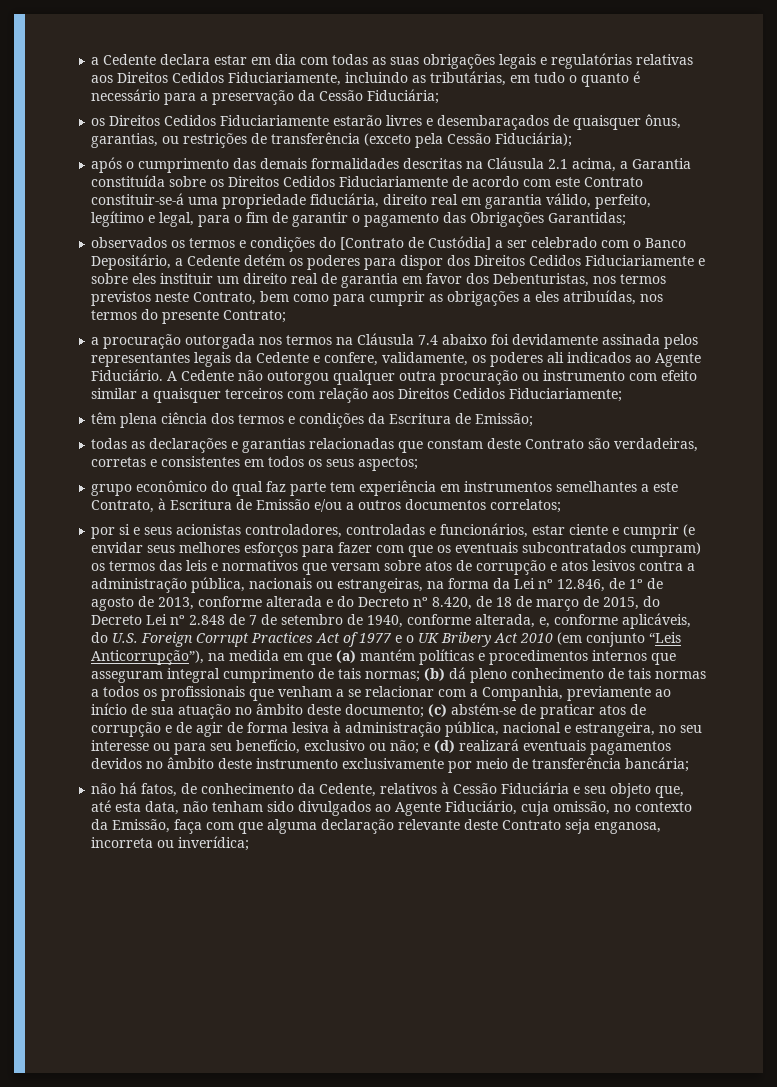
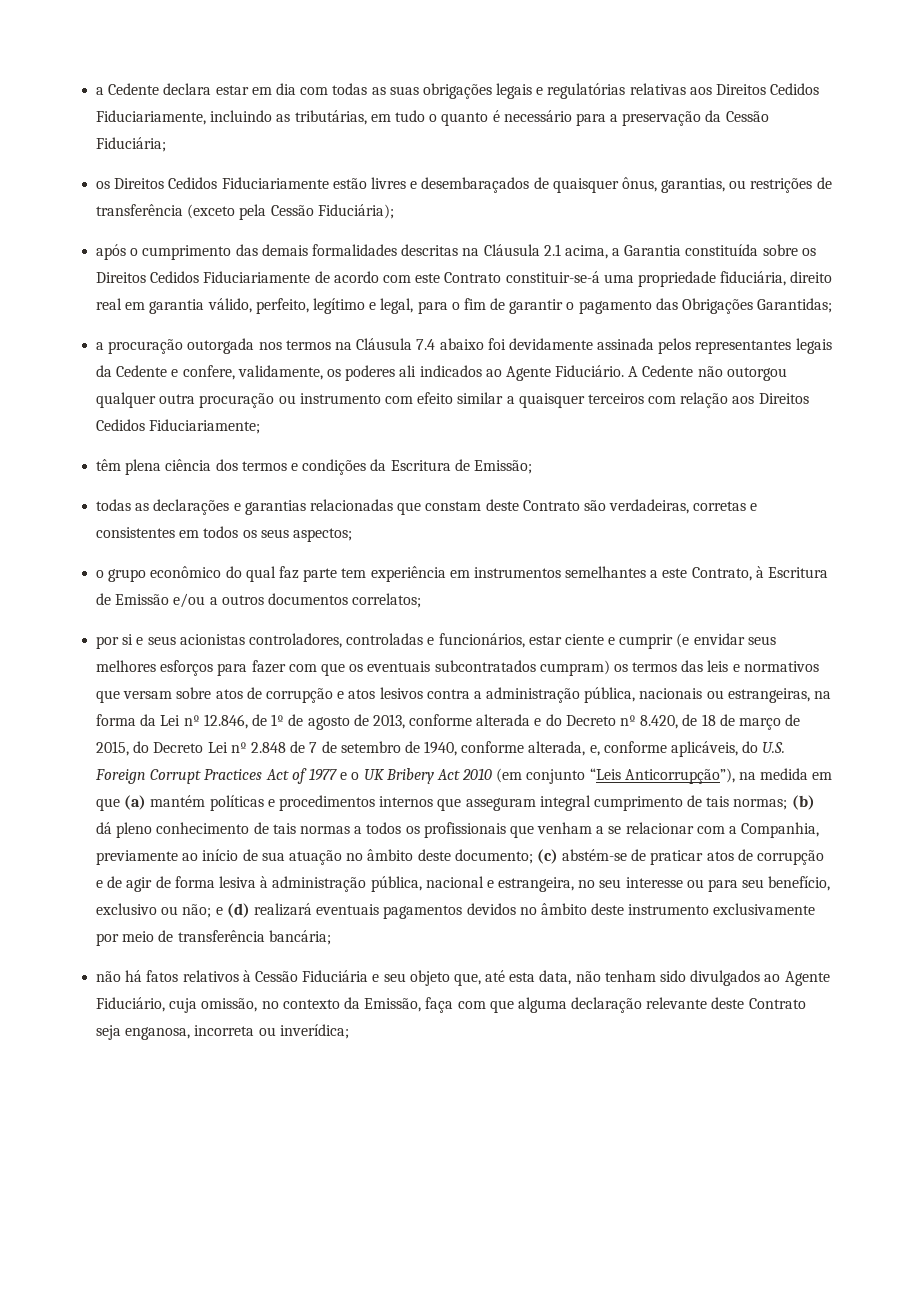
- os Direitos Cedidos Fiduciariamente estarão livres e desembaraçados de quaisquer ônus, garantias, ou restrições de transferência (exceto pela Cessão Fiduciária);
+ os Direitos Cedidos Fiduciariamente estão livres e desembaraçados de quaisquer ônus, garantias, ou restrições de transferência (exceto pela Cessão Fiduciária);
- observados os termos e condições do [Contrato de Custódia] a ser celebrado com o Banco Depositário, a Cedente detém os poderes para dispor dos Direitos Cedidos Fiduciariamente e sobre eles instituir um direito real de garantia em favor dos Debenturistas, nos termos previstos neste Contrato, bem como para cumprir as obrigações a eles atribuídas, nos termos do presente Contrato;
- grupo econômico do qual faz parte tem experiência em instrumentos semelhantes a este Contrato, à Escritura de Emissão e/ou a outros documentos correlatos;
+ o grupo econômico do qual faz parte tem experiência em instrumentos semelhantes a este Contrato, à Escritura de Emissão e/ou a outros documentos correlatos;
- não há fatos, de conhecimento da Cedente, relativos à Cessão Fiduciária e seu objeto que, até esta data, não tenham sido divulgados ao Agente Fiduciário, cuja omissão, no contexto da Emissão, faça com que alguma declaração relevante deste Contrato seja enganosa, incorreta ou inverídica;
+ não há fatos relativos à Cessão Fiduciária e seu objeto que, até esta data, não tenham sido divulgados ao Agente Fiduciário, cuja omissão, no contexto da Emissão, faça com que alguma declaração relevante deste Contrato seja enganosa, incorreta ou inverídica;

